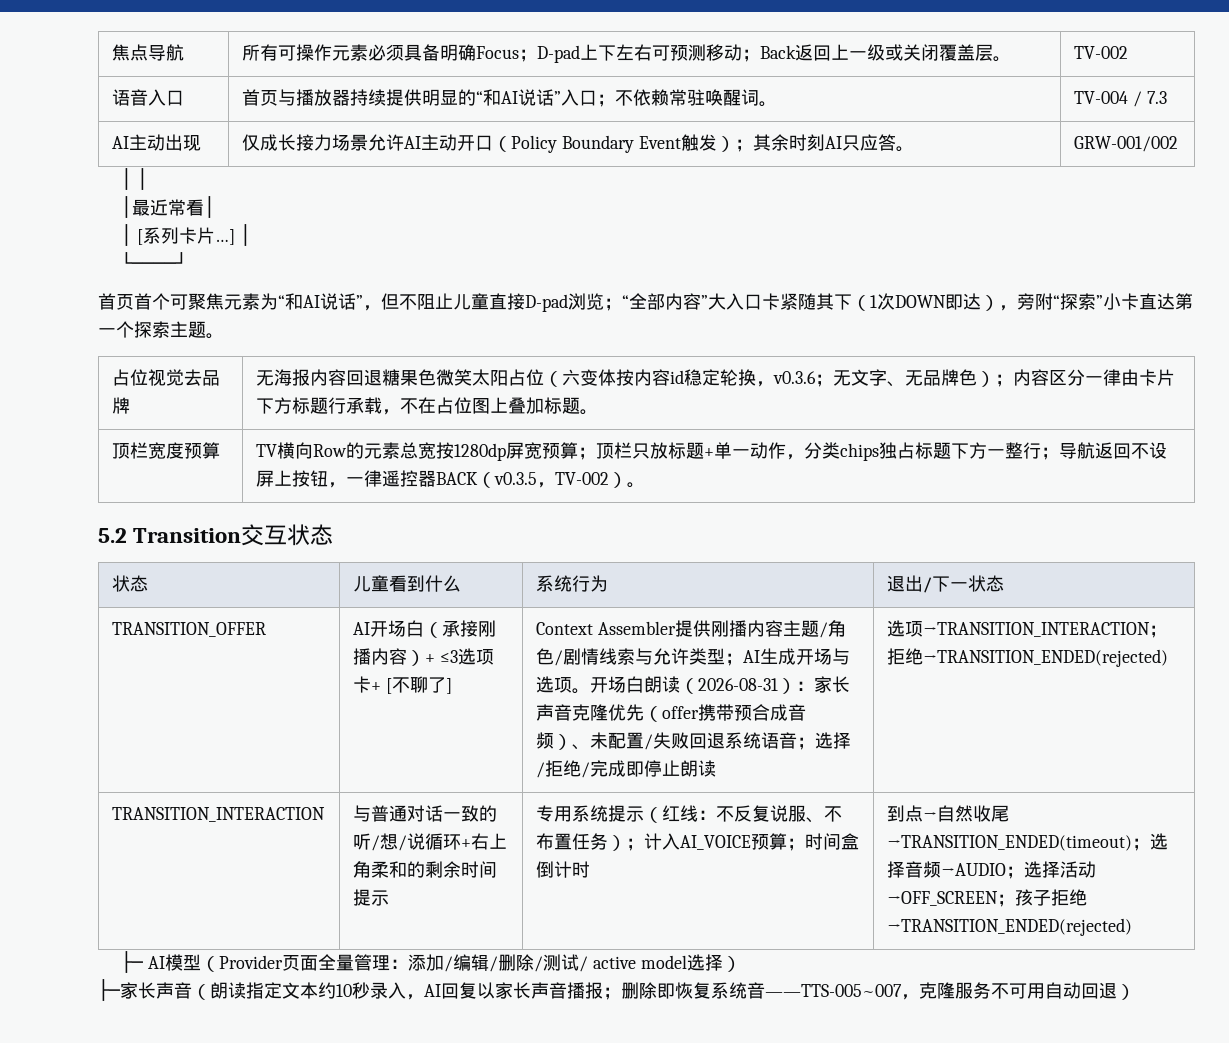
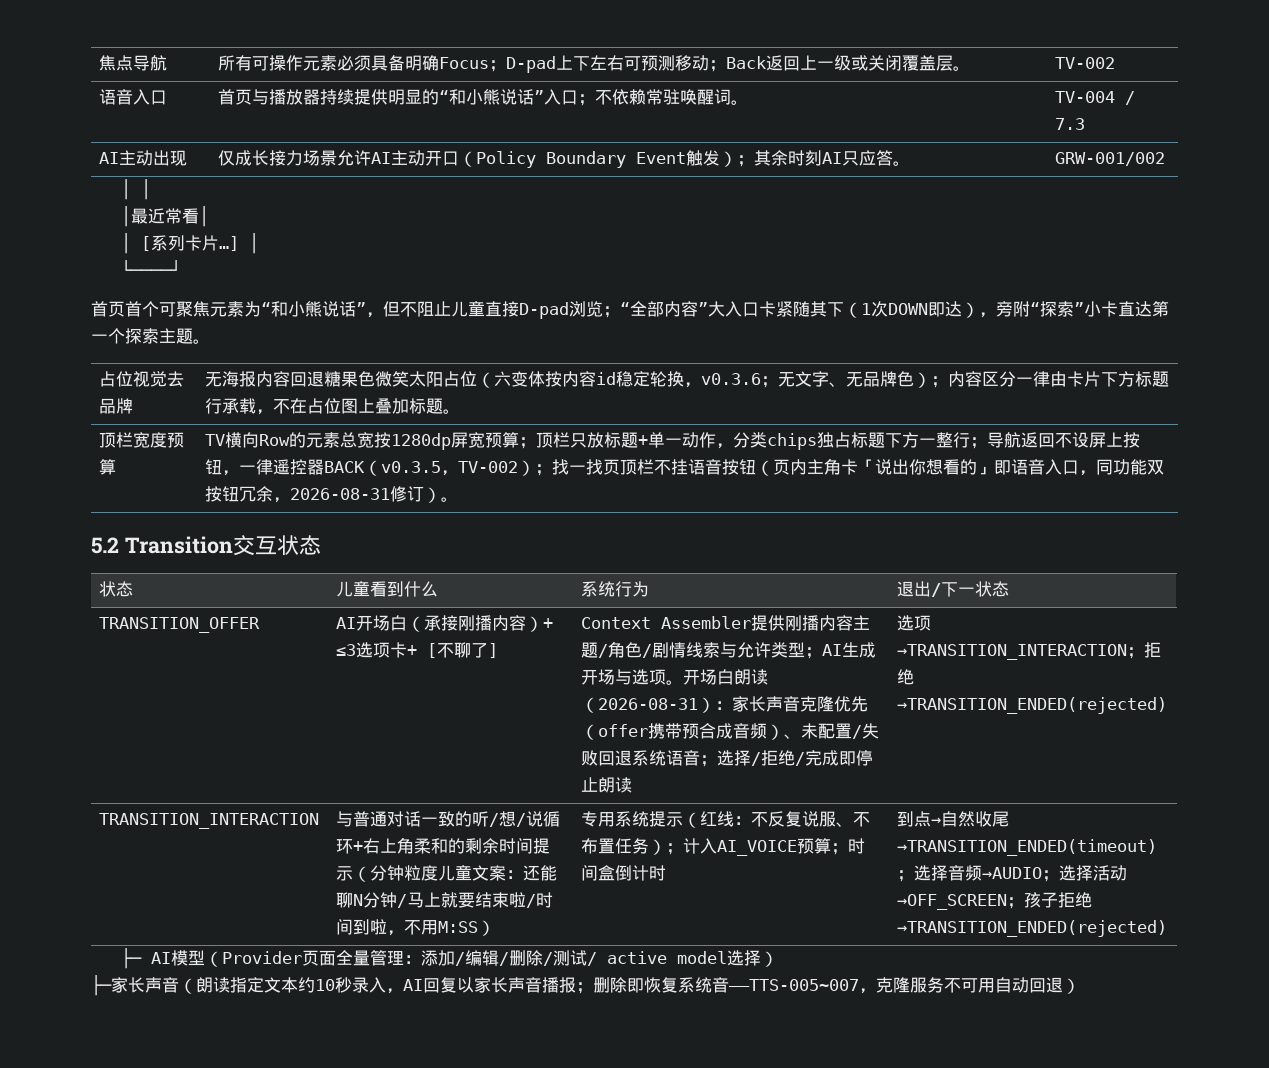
- 语音入口 | 首页与播放器持续提供明显的“和AI说话”入口；不依赖常驻唤醒词。 | TV-004 / 7.3
+ 语音入口 | 首页与播放器持续提供明显的“和小熊说话”入口；不依赖常驻唤醒词。 | TV-004 / 7.3
- 首页首个可聚焦元素为“和AI说话”，但不阻止儿童直接D-pad浏览；“全部内容”大入口卡紧随其下（1次DOWN即达），旁附“探索”小卡直达第一个探索主题。
+ 首页首个可聚焦元素为“和小熊说话”，但不阻止儿童直接D-pad浏览；“全部内容”大入口卡紧随其下（1次DOWN即达），旁附“探索”小卡直达第一个探索主题。
- TV横向Row的元素总宽按1280dp屏宽预算；顶栏只放标题+单一动作，分类chips独占标题下方一整行；导航返回不设屏上按钮，一律遥控器BACK（v0.3.5，TV-002）。
+ TV横向Row的元素总宽按1280dp屏宽预算；顶栏只放标题+单一动作，分类chips独占标题下方一整行；导航返回不设屏上按钮，一律遥控器BACK（v0.3.5，TV-002）；找一找页顶栏不挂语音按钮（页内主角卡「说出你想看的」即语音入口，同功能双按钮冗余，2026-08-31修订）。
- 与普通对话一致的听/想/说循环+右上角柔和的剩余时间提示
+ 与普通对话一致的听/想/说循环+右上角柔和的剩余时间提示（分钟粒度儿童文案：还能聊N分钟/马上就要结束啦/时间到啦，不用M:SS）

